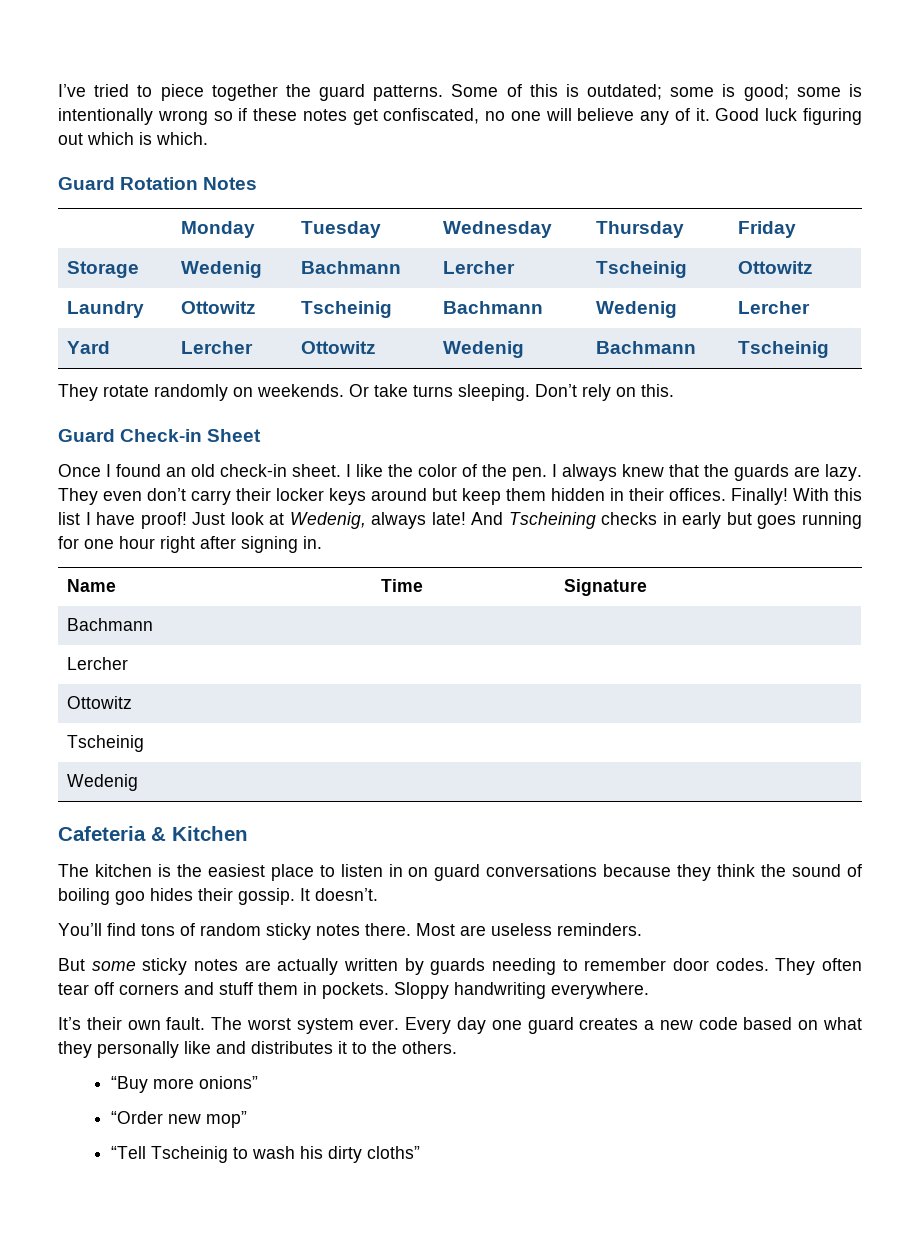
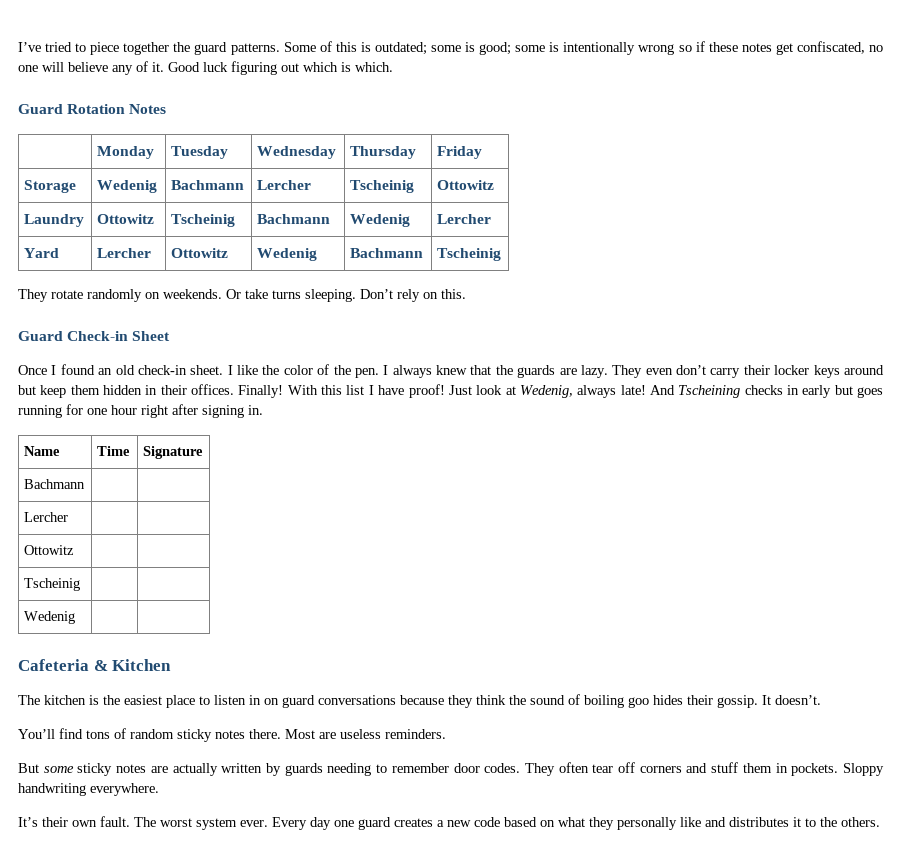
- “Buy more onions”
- “Order new mop”
- “Tell Tscheinig to wash his dirty cloths”

